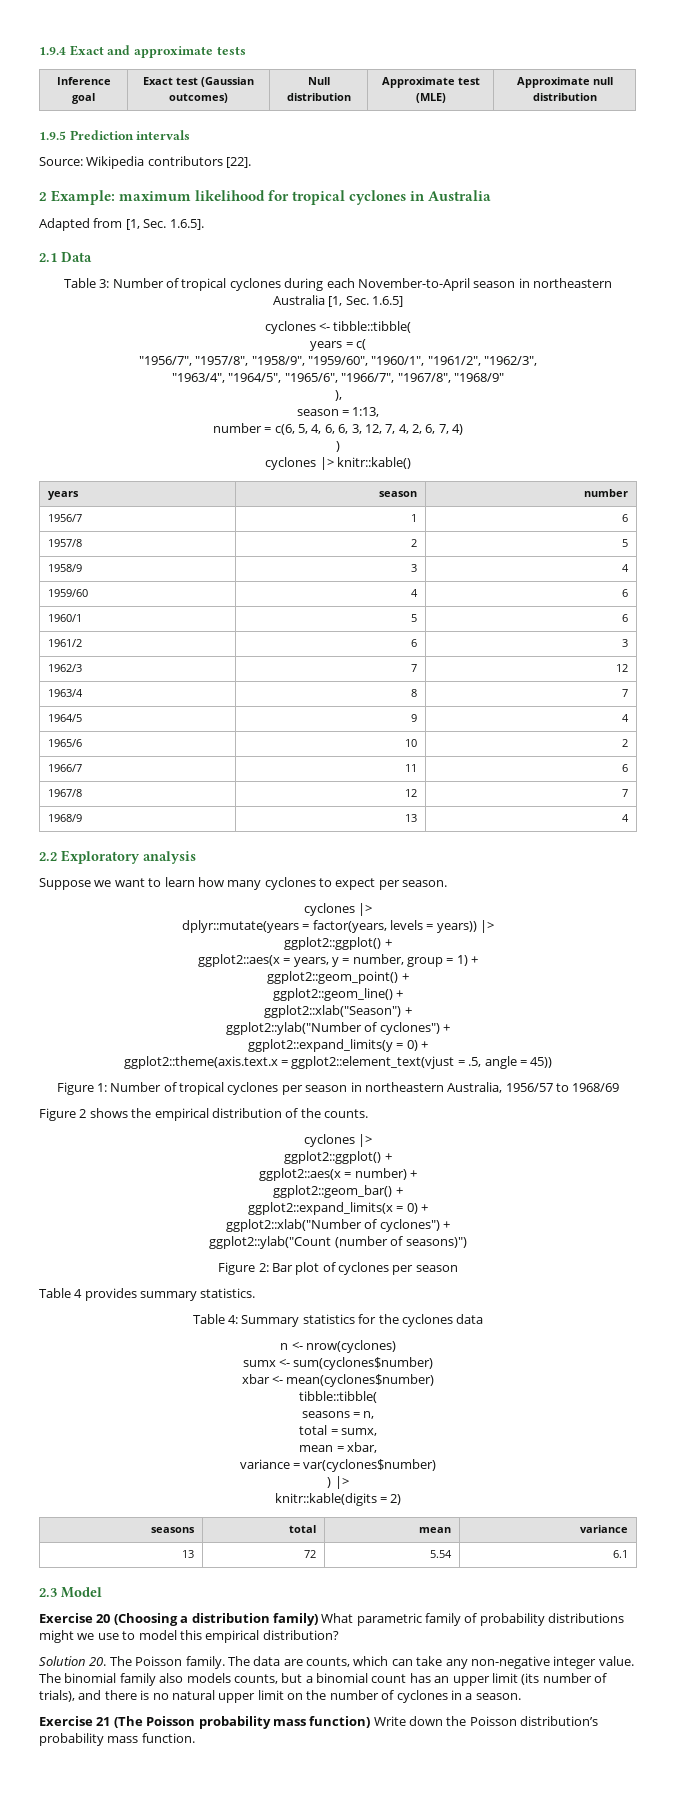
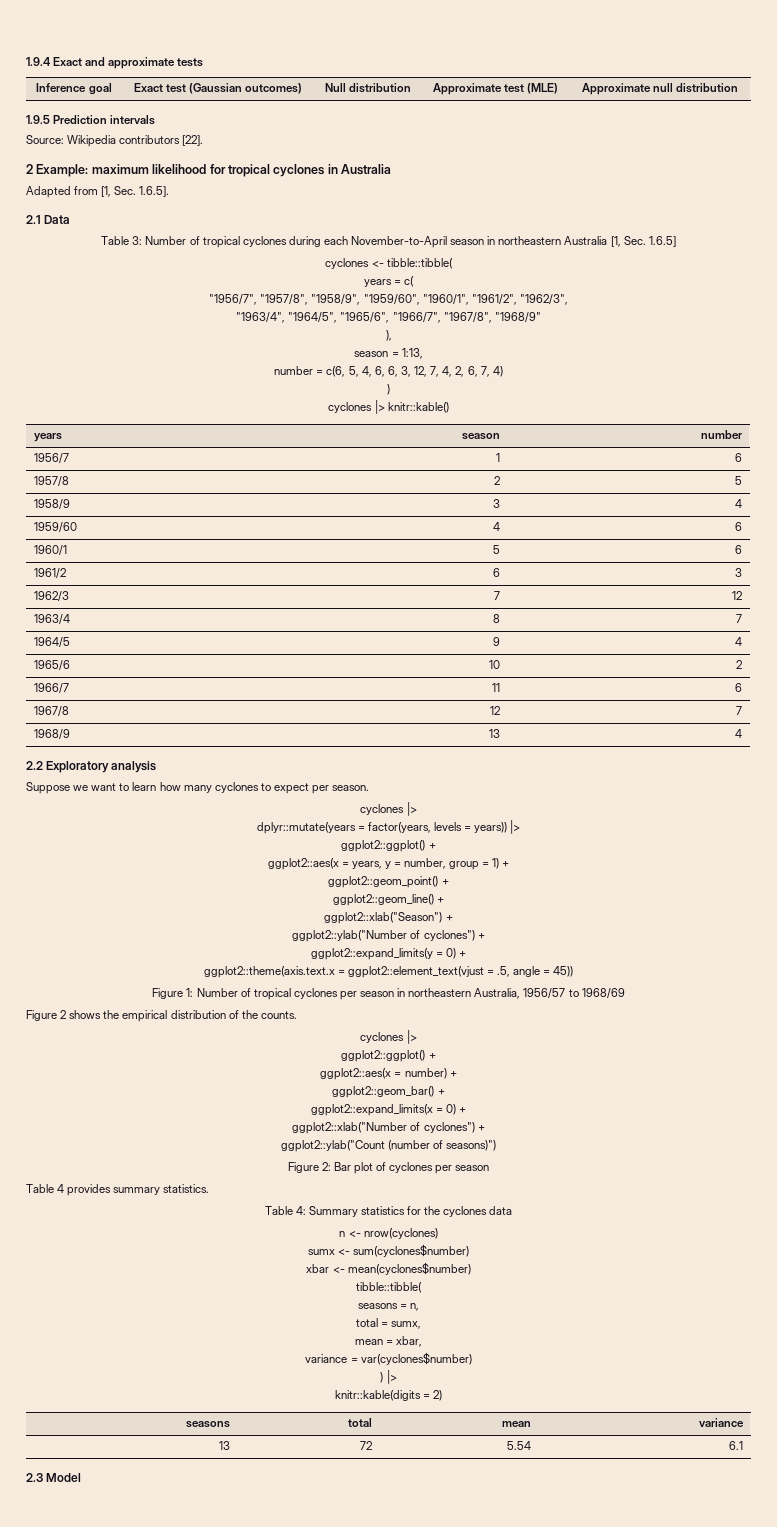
- Exercise 20 (Choosing a distribution family) What parametric family of probability distributions might we use to model this empirical distribution?
- Solution 20. The Poisson family. The data are counts, which can take any non-negative integer value. The binomial family also models counts, but a binomial count has an upper limit (its number of trials), and there is no natural upper limit on the number of cyclones in a season.
- Exercise 21 (The Poisson probability mass function) Write down the Poisson distribution’s probability mass function.

